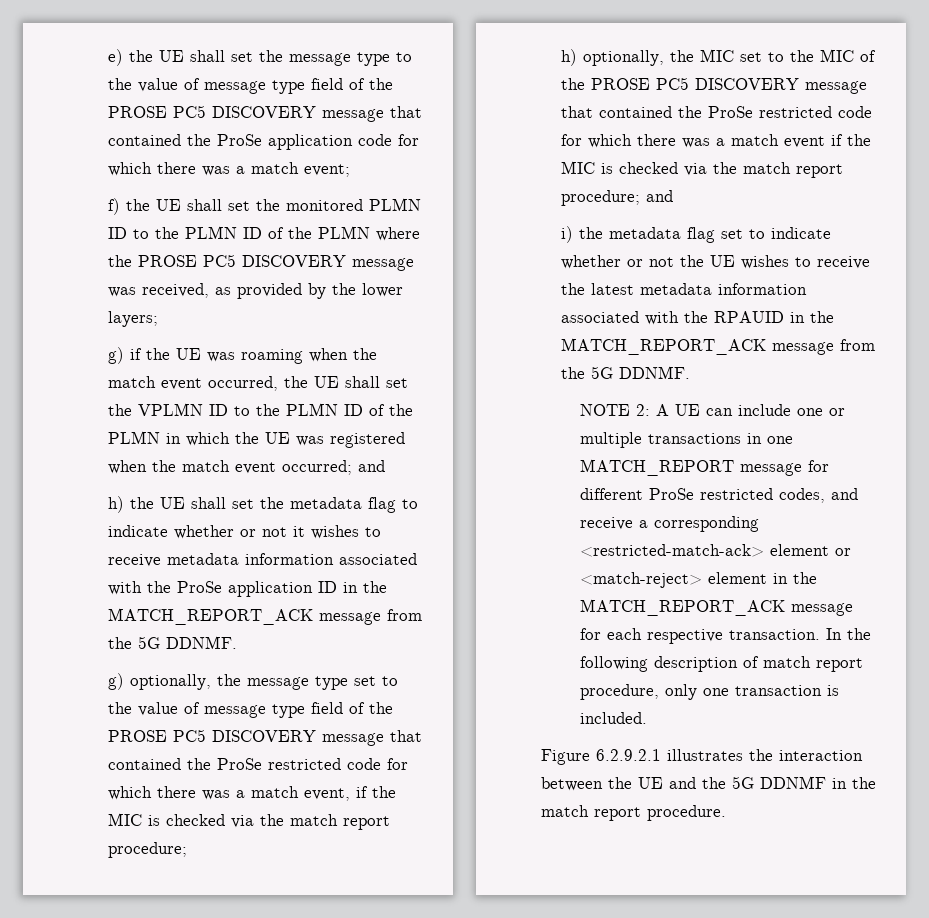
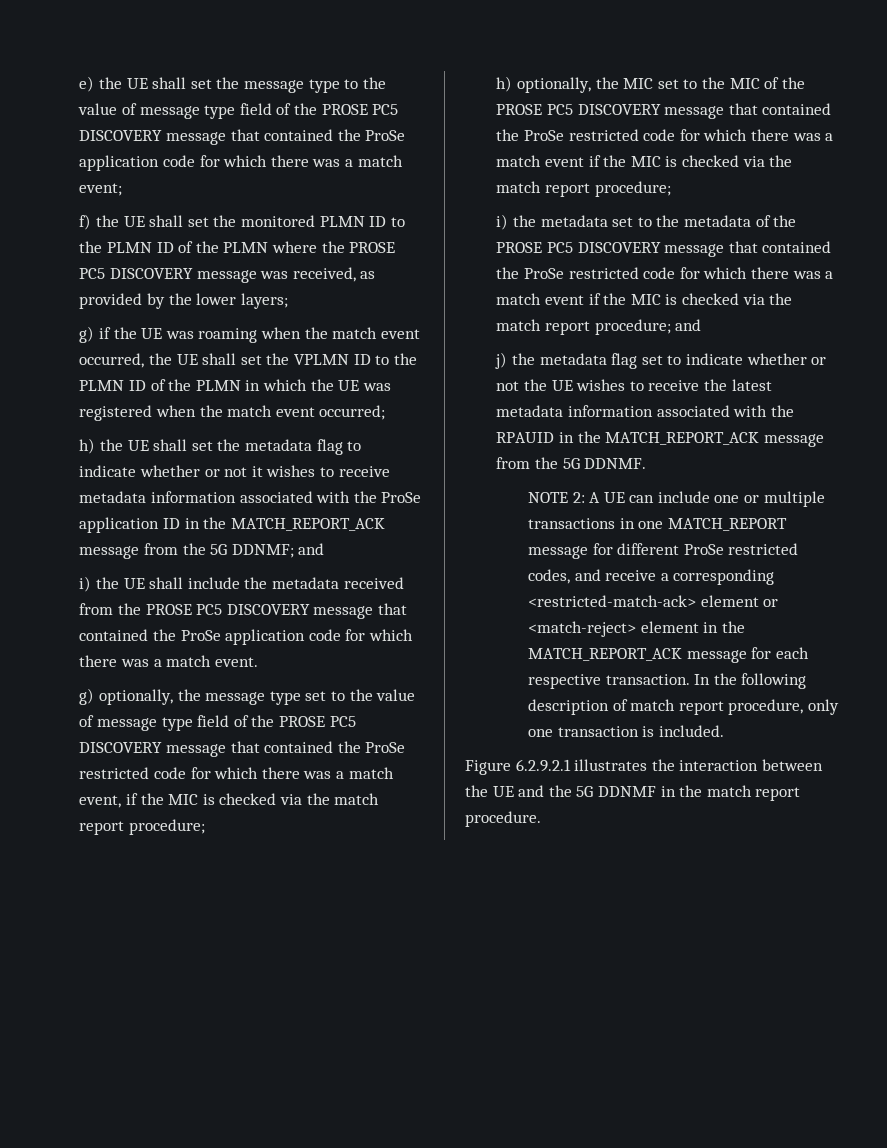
- g) if the UE was roaming when the match event occurred, the UE shall set the VPLMN ID to the PLMN ID of the PLMN in which the UE was registered when the match event occurred; and
+ g) if the UE was roaming when the match event occurred, the UE shall set the VPLMN ID to the PLMN ID of the PLMN in which the UE was registered when the match event occurred;
- h) the UE shall set the metadata flag to indicate whether or not it wishes to receive metadata information associated with the ProSe application ID in the MATCH_REPORT_ACK message from the 5G DDNMF.
+ h) the UE shall set the metadata flag to indicate whether or not it wishes to receive metadata information associated with the ProSe application ID in the MATCH_REPORT_ACK message from the 5G DDNMF; and
+ i) the UE shall include the metadata received from the PROSE PC5 DISCOVERY message that contained the ProSe application code for which there was a match event.
- h) optionally, the MIC set to the MIC of the PROSE PC5 DISCOVERY message that contained the ProSe restricted code for which there was a match event if the MIC is checked via the match report procedure; and
- i) the metadata flag set to indicate whether or not the UE wishes to receive the latest metadata information associated with the RPAUID in the MATCH_REPORT_ACK message from the 5G DDNMF.
+ h) optionally, the MIC set to the MIC of the PROSE PC5 DISCOVERY message that contained the ProSe restricted code for which there was a match event if the MIC is checked via the match report procedure;
+ i) the metadata set to the metadata of the PROSE PC5 DISCOVERY message that contained the ProSe restricted code for which there was a match event if the MIC is checked via the match report procedure; and
+ j) the metadata flag set to indicate whether or not the UE wishes to receive the latest metadata information associated with the RPAUID in the MATCH_REPORT_ACK message from the 5G DDNMF.

